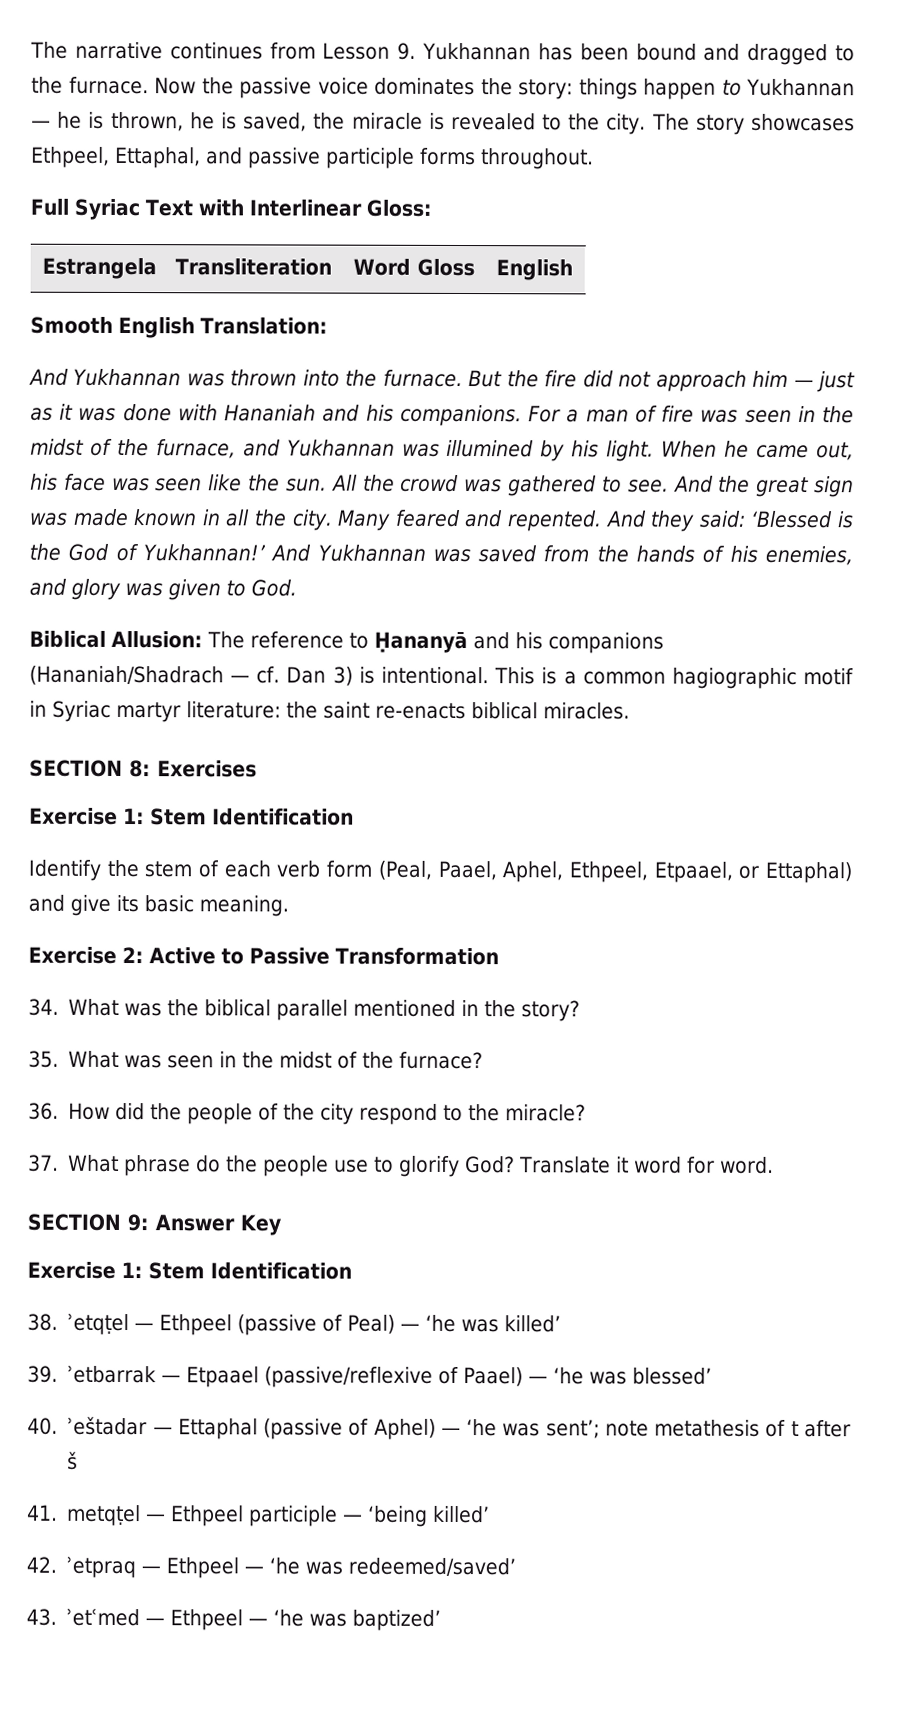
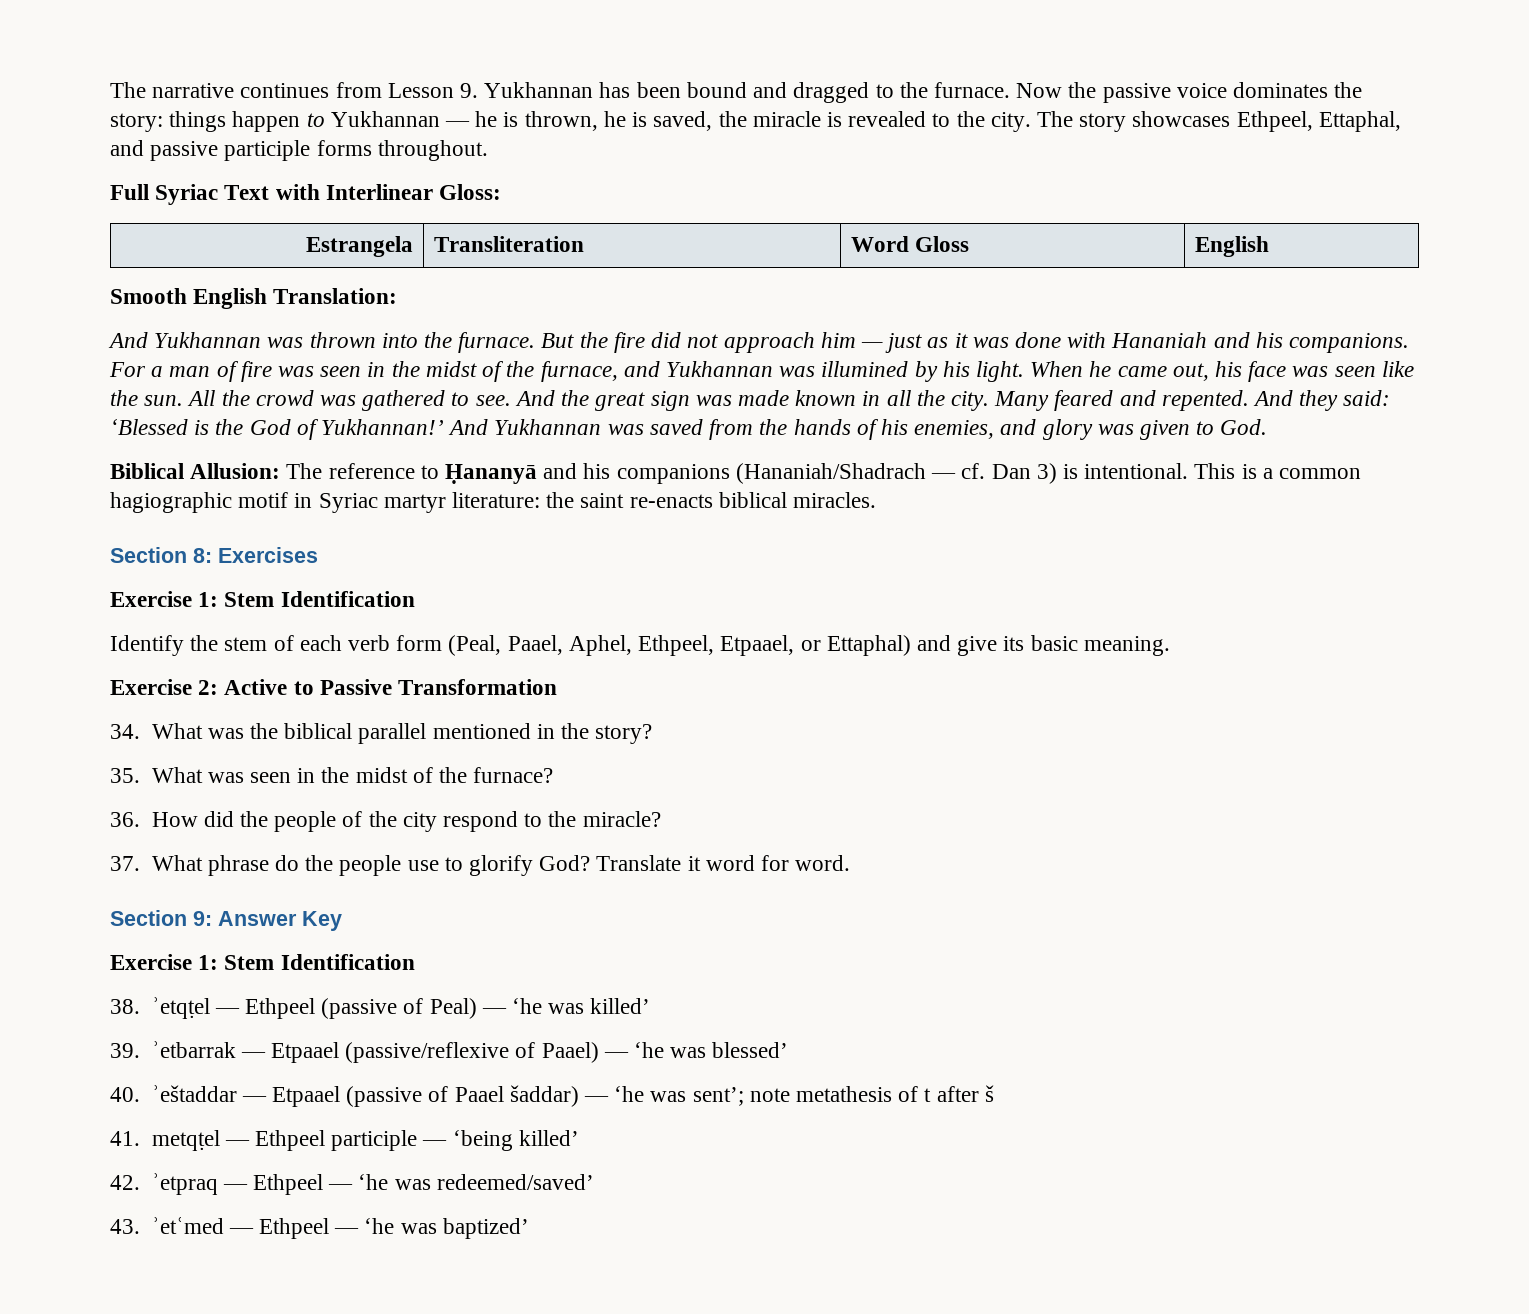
- SECTION 8: Exercises
+ Section 8: Exercises
- SECTION 9: Answer Key
+ Section 9: Answer Key
- 40. ʾeštadar — Ettaphal (passive of Aphel) — ‘he was sent’; note metathesis of t after š
+ 40. ʾeštaddar — Etpaael (passive of Paael šaddar) — ‘he was sent’; note metathesis of t after š

